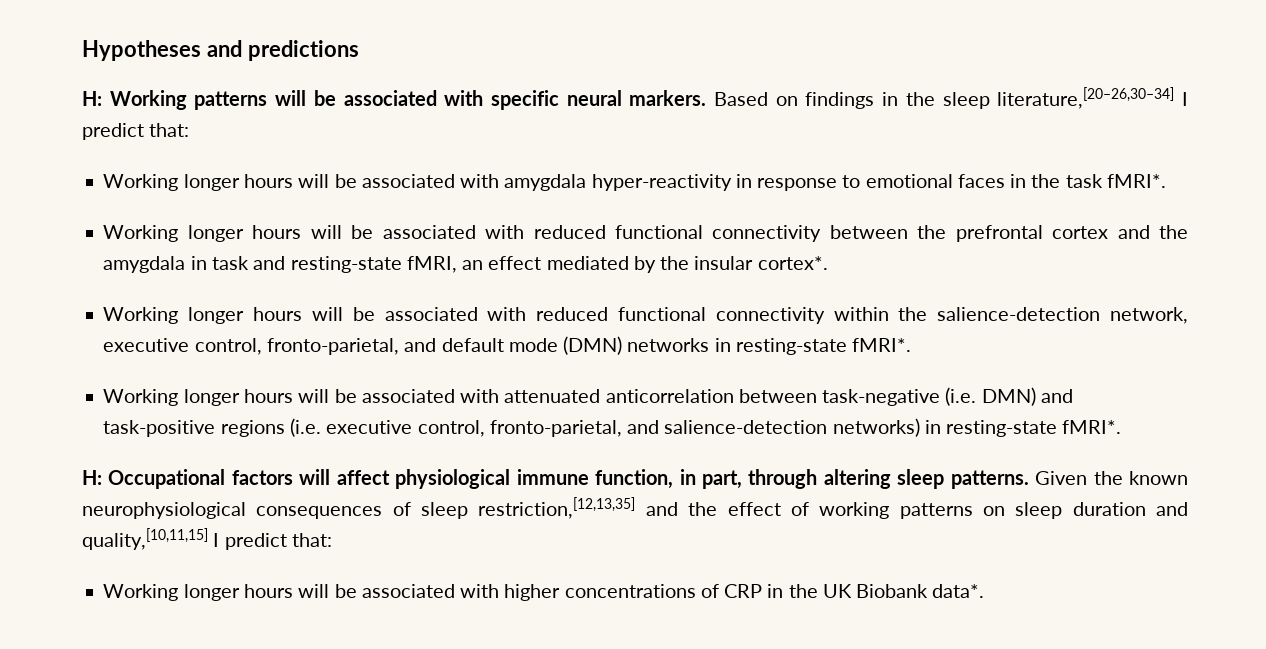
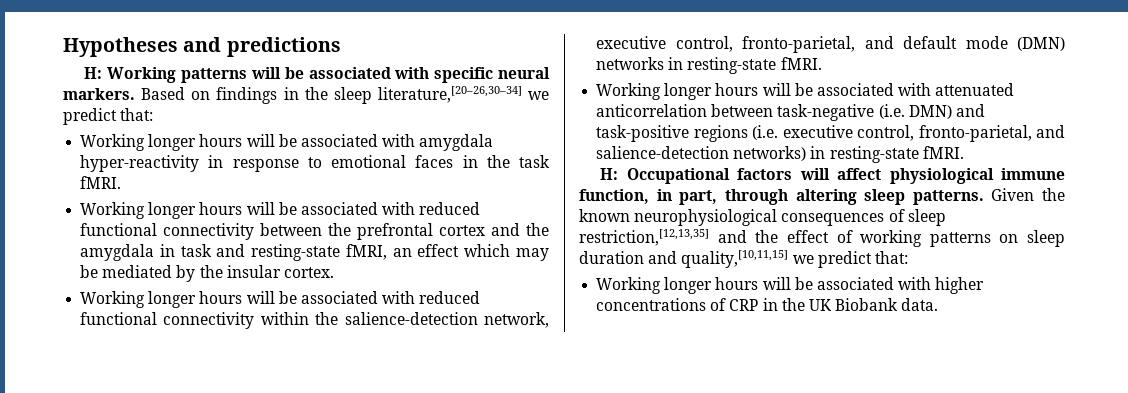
- Based on findings in the sleep literature,[20–26,30–34] I predict that:
+ Based on findings in the sleep literature,[20–26,30–34] we predict that:
- Working longer hours will be associated with amygdala hyper-reactivity in response to emotional faces in the task fMRI*.
+ Working longer hours will be associated with amygdala hyper-reactivity in response to emotional faces in the task fMRI.
- Working longer hours will be associated with reduced functional connectivity between the prefrontal cortex and the amygdala in task and resting-state fMRI, an effect mediated by the insular cortex*.
+ Working longer hours will be associated with reduced functional connectivity between the prefrontal cortex and the amygdala in task and resting-state fMRI, an effect which may be mediated by the insular cortex.
- Working longer hours will be associated with reduced functional connectivity within the salience-detection network, executive control, fronto-parietal, and default mode (DMN) networks in resting-state fMRI*.
+ Working longer hours will be associated with reduced functional connectivity within the salience-detection network, executive control, fronto-parietal, and default mode (DMN) networks in resting-state fMRI.
- Working longer hours will be associated with attenuated anticorrelation between task-negative (i.e. DMN) and task-positive regions (i.e. executive control, fronto-parietal, and salience-detection networks) in resting-state fMRI*.
+ Working longer hours will be associated with attenuated anticorrelation between task-negative (i.e. DMN) and task-positive regions (i.e. executive control, fronto-parietal, and salience-detection networks) in resting-state fMRI.
- Given the known neurophysiological consequences of sleep restriction,[12,13,35] and the effect of working patterns on sleep duration and quality,[10,11,15] I predict that:
+ Given the known neurophysiological consequences of sleep restriction,[12,13,35] and the effect of working patterns on sleep duration and quality,[10,11,15] we predict that:
- Working longer hours will be associated with higher concentrations of CRP in the UK Biobank data*.
+ Working longer hours will be associated with higher concentrations of CRP in the UK Biobank data.

